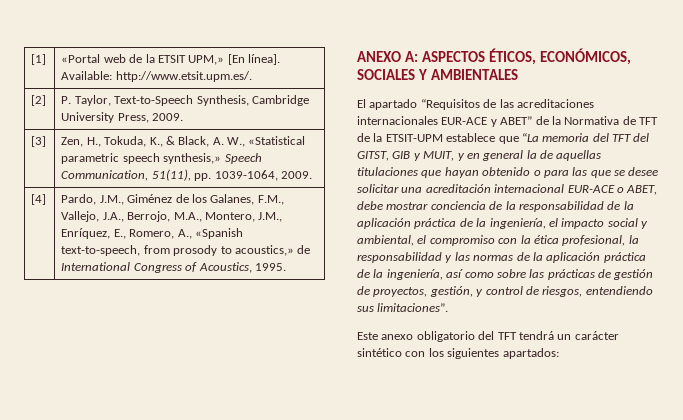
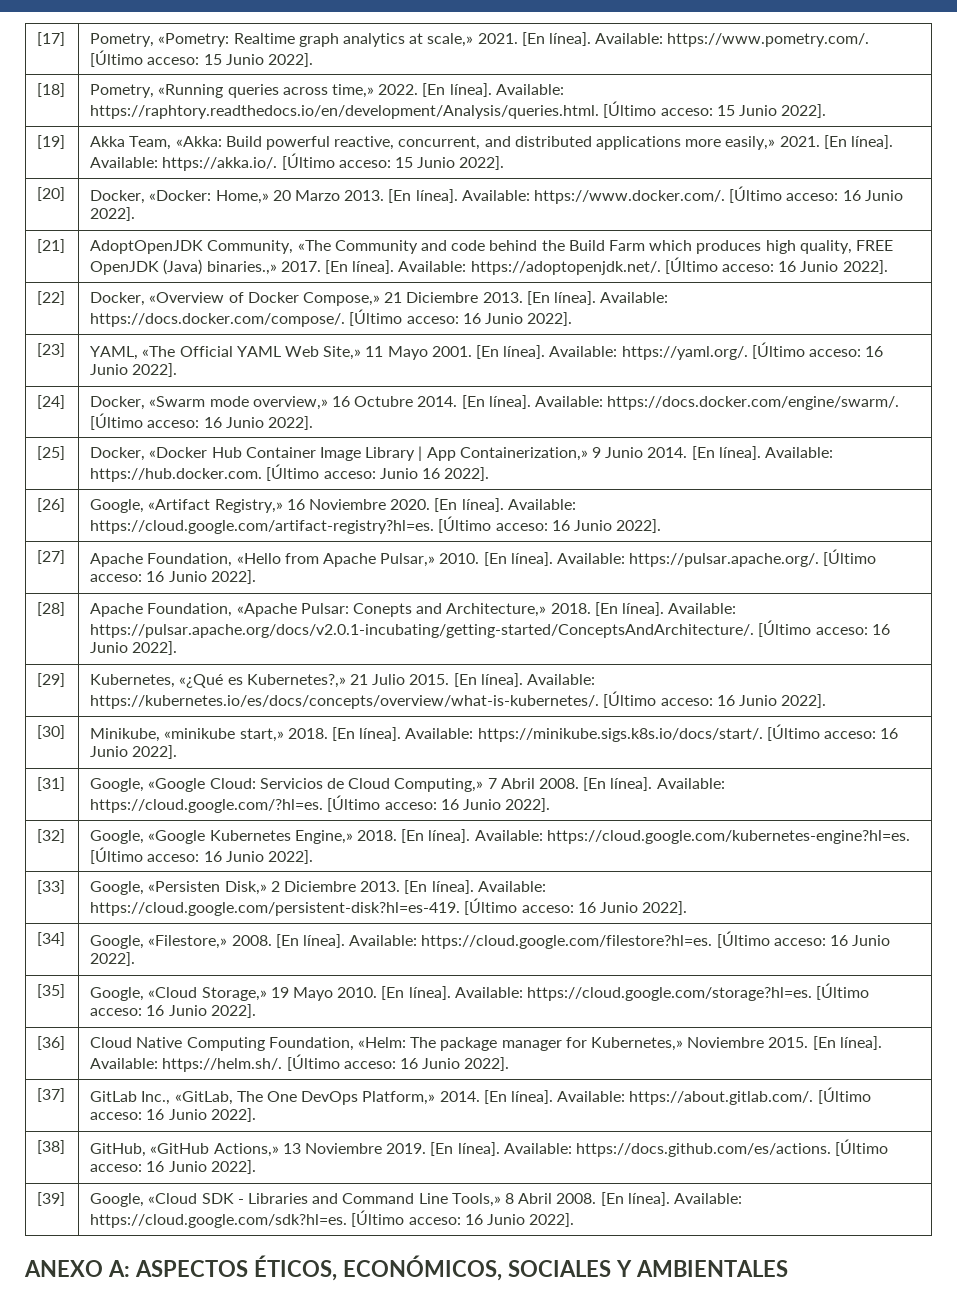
- [1] | «Portal web de la ETSIT UPM,» [En línea]. Available: http://www.etsit.upm.es/.
- [2] | P. Taylor, Text-to-Speech Synthesis, Cambridge University Press, 2009.
- [3] | Zen, H., Tokuda, K., & Black, A. W., «Statistical parametric speech synthesis,» Speech Communication, 51(11), pp. 1039-1064, 2009.
- [4] | Pardo, J.M., Giménez de los Galanes, F.M., Vallejo, J.A., Berrojo, M.A., Montero, J.M., Enríquez, E., Romero, A., «Spanish text-to-speech, from prosody to acoustics,» de International Congress of Acoustics, 1995.
+ [17] | Pometry, «Pometry: Realtime graph analytics at scale,» 2021. [En línea]. Available: https://www.pometry.com/. [Último acceso: 15 Junio 2022].
+ [18] | Pometry, «Running queries across time,» 2022. [En línea]. Available: https://raphtory.readthedocs.io/en/development/Analysis/queries.html. [Último acceso: 15 Junio 2022].
+ [19] | Akka Team, «Akka: Build powerful reactive, concurrent, and distributed applications more easily,» 2021. [En línea]. Available: https://akka.io/. [Último acceso: 15 Junio 2022].
+ [20] | Docker, «Docker: Home,» 20 Marzo 2013. [En línea]. Available: https://www.docker.com/. [Último acceso: 16 Junio 2022].
+ [21] | AdoptOpenJDK Community, «The Community and code behind the Build Farm which produces high quality, FREE OpenJDK (Java) binaries.,» 2017. [En línea]. Available: https://adoptopenjdk.net/. [Último acceso: 16 Junio 2022].
+ [22] | Docker, «Overview of Docker Compose,» 21 Diciembre 2013. [En línea]. Available: https://docs.docker.com/compose/. [Último acceso: 16 Junio 2022].
+ [23] | YAML, «The Official YAML Web Site,» 11 Mayo 2001. [En línea]. Available: https://yaml.org/. [Último acceso: 16 Junio 2022].
+ [24] | Docker, «Swarm mode overview,» 16 Octubre 2014. [En línea]. Available: https://docs.docker.com/engine/swarm/. [Último acceso: 16 Junio 2022].
+ [25] | Docker, «Docker Hub Container Image Library | App Containerization,» 9 Junio 2014. [En línea]. Available: https://hub.docker.com. [Último acceso: Junio 16 2022].
+ [26] | Google, «Artifact Registry,» 16 Noviembre 2020. [En línea]. Available: https://cloud.google.com/artifact-registry?hl=es. [Último acceso: 16 Junio 2022].
+ [27] | Apache Foundation, «Hello from Apache Pulsar,» 2010. [En línea]. Available: https://pulsar.apache.org/. [Último acceso: 16 Junio 2022].
+ [28] | Apache Foundation, «Apache Pulsar: Conepts and Architecture,» 2018. [En línea]. Available: https://pulsar.apache.org/docs/v2.0.1-incubating/getting-started/ConceptsAndArchitecture/. [Último acceso: 16 Junio 2022].
+ [29] | Kubernetes, «¿Qué es Kubernetes?,» 21 Julio 2015. [En línea]. Available: https://kubernetes.io/es/docs/concepts/overview/what-is-kubernetes/. [Último acceso: 16 Junio 2022].
+ [30] | Minikube, «minikube start,» 2018. [En línea]. Available: https://minikube.sigs.k8s.io/docs/start/. [Último acceso: 16 Junio 2022].
+ [31] | Google, «Google Cloud: Servicios de Cloud Computing,» 7 Abril 2008. [En línea]. Available: https://cloud.google.com/?hl=es. [Último acceso: 16 Junio 2022].
+ [32] | Google, «Google Kubernetes Engine,» 2018. [En línea]. Available: https://cloud.google.com/kubernetes-engine?hl=es. [Último acceso: 16 Junio 2022].
+ [33] | Google, «Persisten Disk,» 2 Diciembre 2013. [En línea]. Available: https://cloud.google.com/persistent-disk?hl=es-419. [Último acceso: 16 Junio 2022].
+ [34] | Google, «Filestore,» 2008. [En línea]. Available: https://cloud.google.com/filestore?hl=es. [Último acceso: 16 Junio 2022].
+ [35] | Google, «Cloud Storage,» 19 Mayo 2010. [En línea]. Available: https://cloud.google.com/storage?hl=es. [Último acceso: 16 Junio 2022].
+ [36] | Cloud Native Computing Foundation, «Helm: The package manager for Kubernetes,» Noviembre 2015. [En línea]. Available: https://helm.sh/. [Último acceso: 16 Junio 2022].
+ [37] | GitLab Inc., «GitLab, The One DevOps Platform,» 2014. [En línea]. Available: https://about.gitlab.com/. [Último acceso: 16 Junio 2022].
+ [38] | GitHub, «GitHub Actions,» 13 Noviembre 2019. [En línea]. Available: https://docs.github.com/es/actions. [Último acceso: 16 Junio 2022].
+ [39] | Google, «Cloud SDK - Libraries and Command Line Tools,» 8 Abril 2008. [En línea]. Available: https://cloud.google.com/sdk?hl=es. [Último acceso: 16 Junio 2022].
- El apartado “Requisitos de las acreditaciones internacionales EUR-ACE y ABET” de la Normativa de TFT de la ETSIT-UPM establece que “La memoria del TFT del GITST, GIB y MUIT, y en general la de aquellas titulaciones que hayan obtenido o para las que se desee solicitar una acreditación internacional EUR-ACE o ABET, debe mostrar conciencia de la responsabilidad de la aplicación práctica de la ingeniería, el impacto social y ambiental, el compromiso con la ética profesional, la responsabilidad y las normas de la aplicación práctica de la ingeniería, así como sobre las prácticas de gestión de proyectos, gestión, y control de riesgos, entendiendo sus limitaciones”.
- Este anexo obligatorio del TFT tendrá un carácter sintético con los siguientes apartados:

